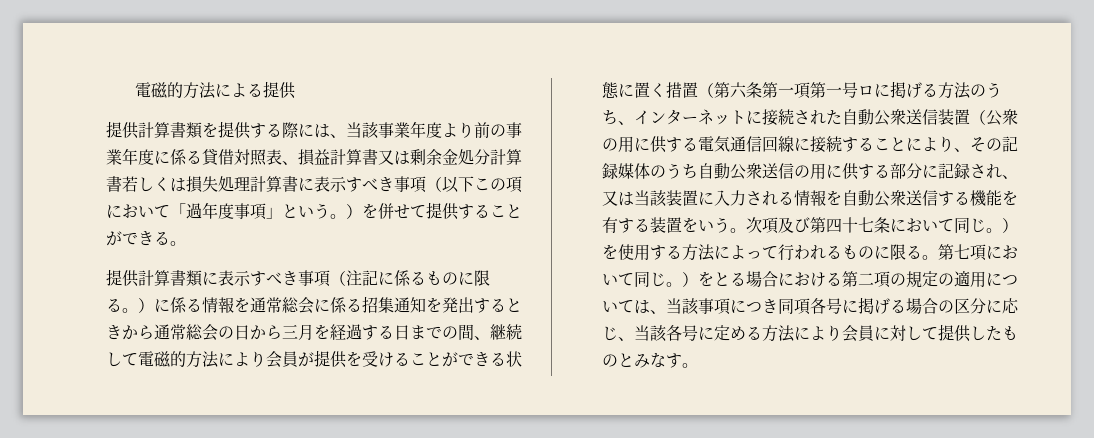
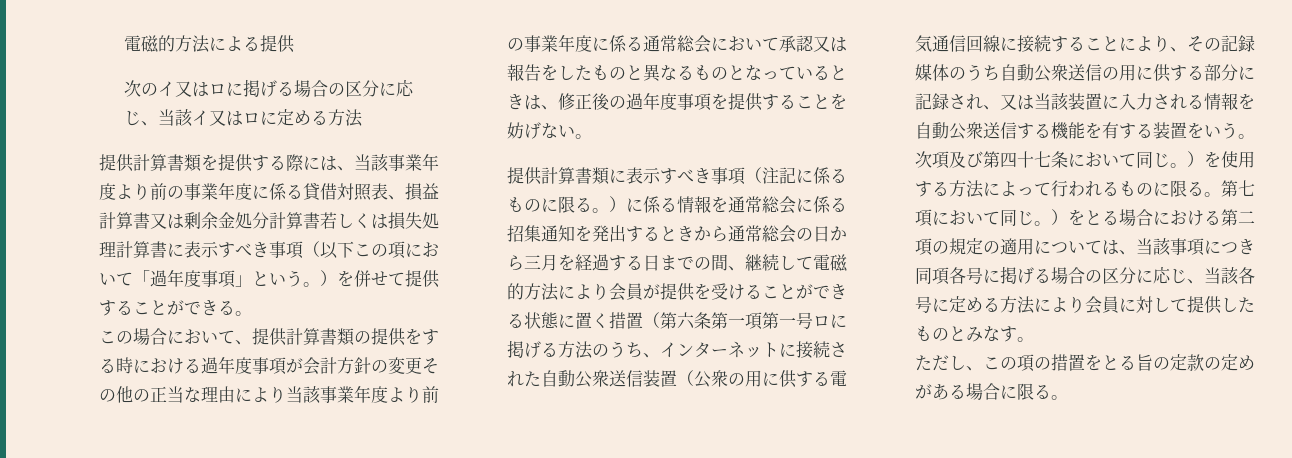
+ 次のイ又はロに掲げる場合の区分に応じ、当該イ又はロに定める方法
+ この場合において、提供計算書類の提供をする時における過年度事項が会計方針の変更その他の正当な理由により当該事業年度より前の事業年度に係る通常総会において承認又は報告をしたものと異なるものとなっているときは、修正後の過年度事項を提供することを妨げない。
+ ただし、この項の措置をとる旨の定款の定めがある場合に限る。

